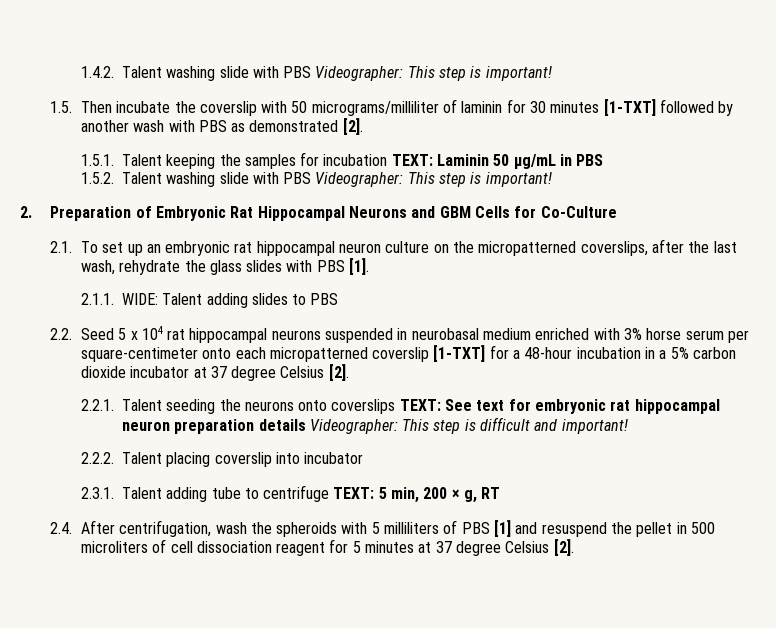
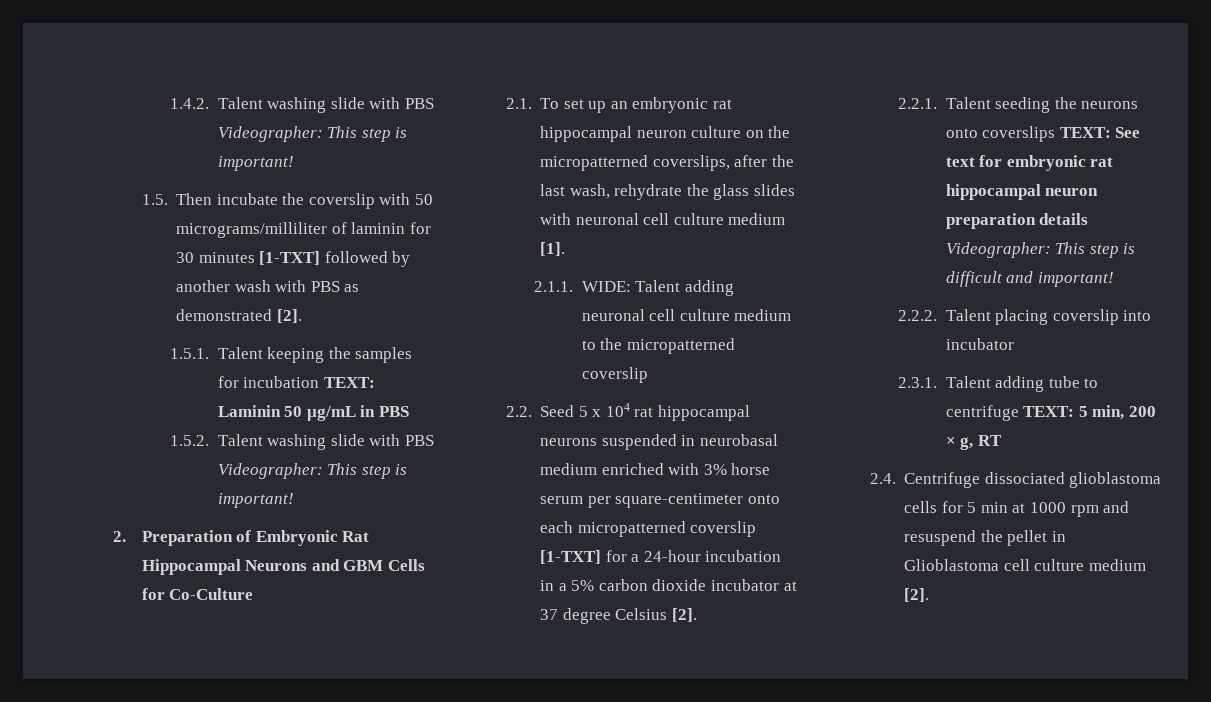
- 2.1. To set up an embryonic rat hippocampal neuron culture on the micropatterned coverslips, after the last wash, rehydrate the glass slides with PBS [1].
+ 2.1. To set up an embryonic rat hippocampal neuron culture on the micropatterned coverslips, after the last wash, rehydrate the glass slides with neuronal cell culture medium [1].
- 2.1.1. WIDE: Talent adding slides to PBS
+ 2.1.1. WIDE: Talent adding neuronal cell culture medium to the micropatterned coverslip
- 2.2. Seed 5 x 104 rat hippocampal neurons suspended in neurobasal medium enriched with 3% horse serum per square-centimeter onto each micropatterned coverslip [1-TXT] for a 48-hour incubation in a 5% carbon dioxide incubator at 37 degree Celsius [2].
+ 2.2. Seed 5 x 104 rat hippocampal neurons suspended in neurobasal medium enriched with 3% horse serum per square-centimeter onto each micropatterned coverslip [1-TXT] for a 24-hour incubation in a 5% carbon dioxide incubator at 37 degree Celsius [2].
- 2.4. After centrifugation, wash the spheroids with 5 milliliters of PBS [1] and resuspend the pellet in 500 microliters of cell dissociation reagent for 5 minutes at 37 degree Celsius [2].
+ 2.4. Centrifuge dissociated glioblastoma cells for 5 min at 1000 rpm and resuspend the pellet in Glioblastoma cell culture medium [2].

